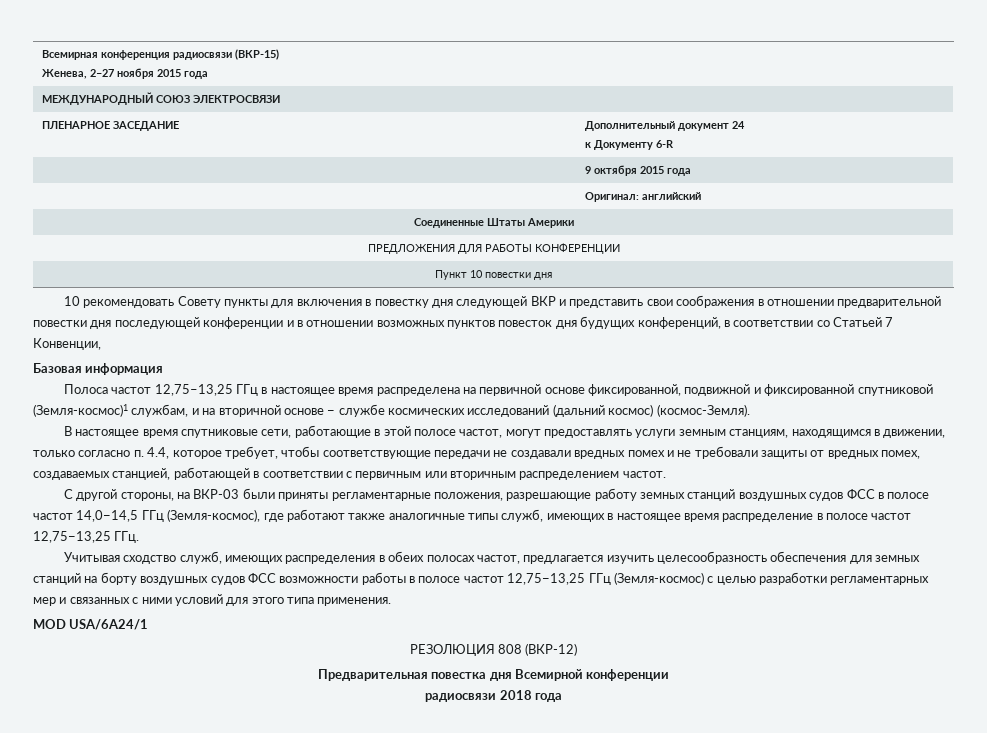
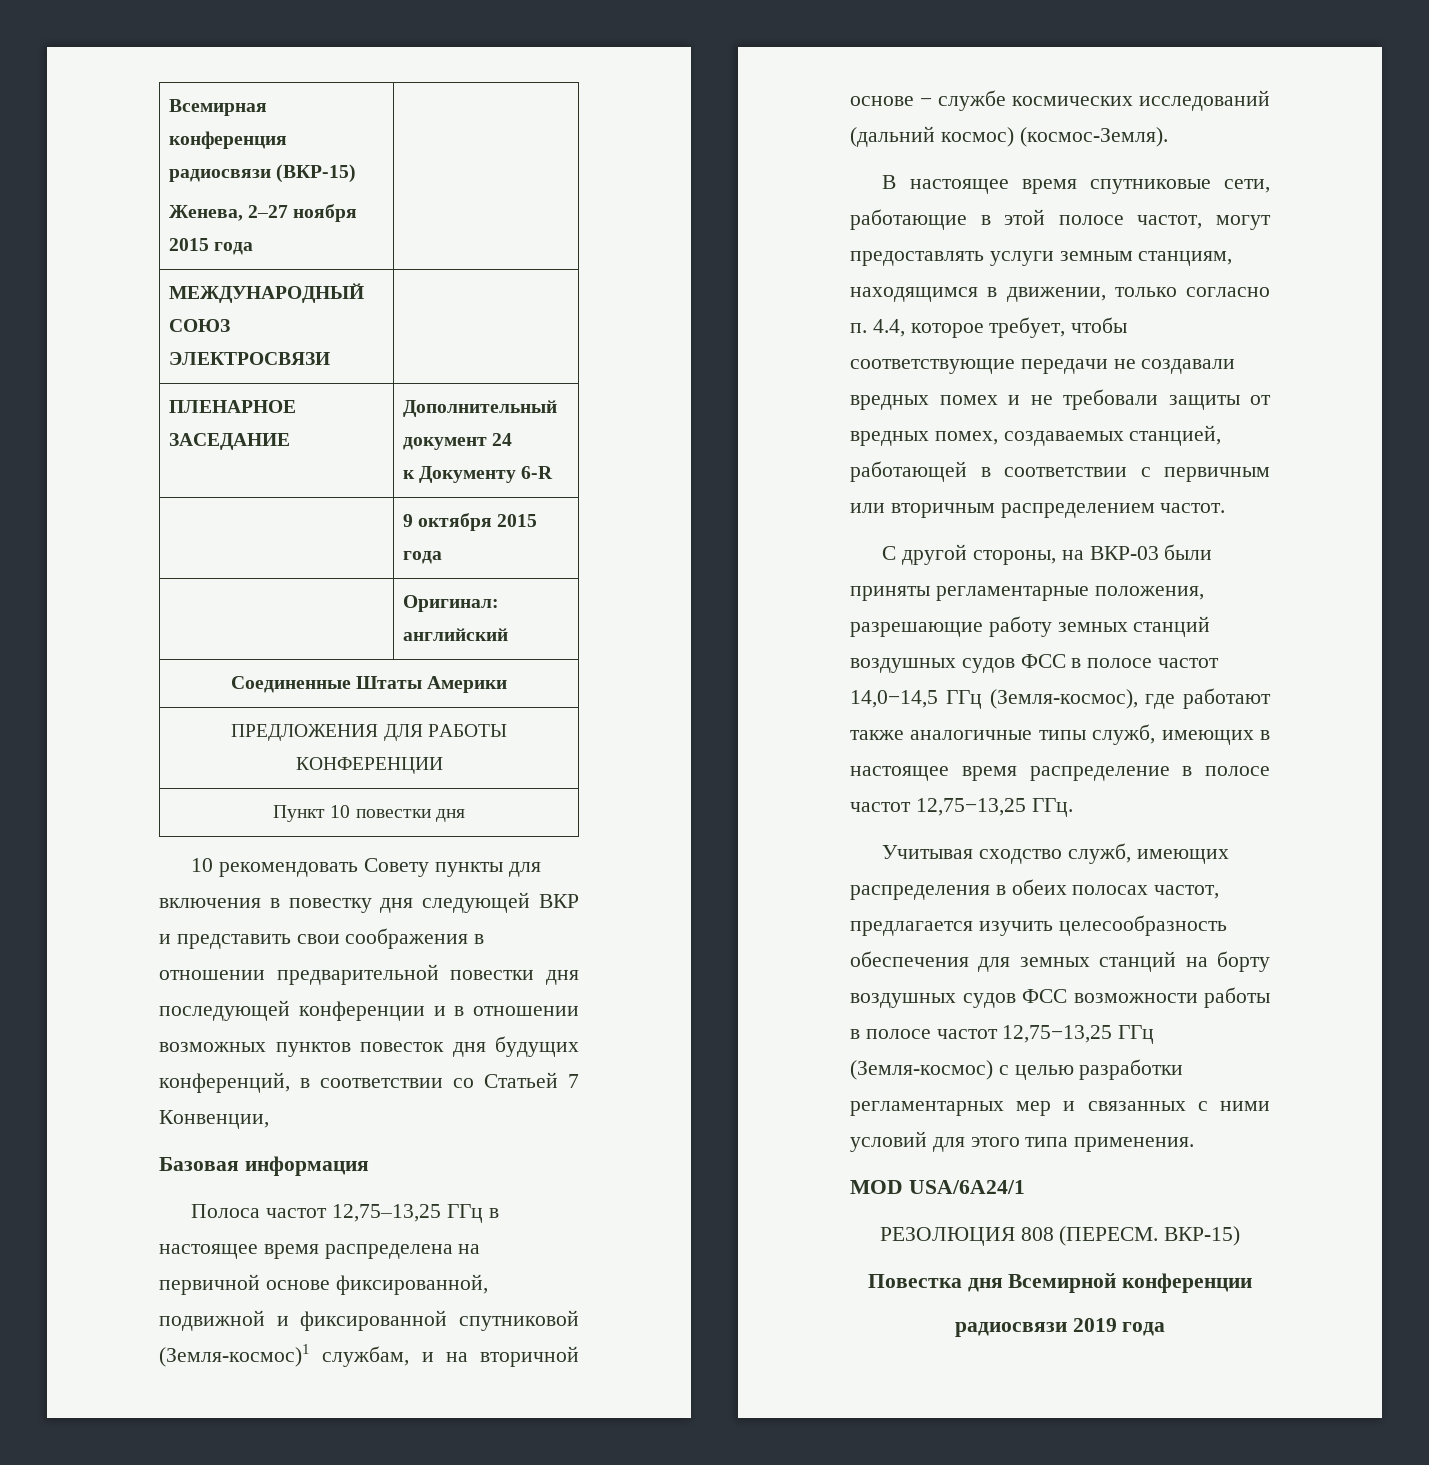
- РЕЗОЛЮЦИЯ 808 (ВКР-12)
- Предварительная повестка дня Всемирной конференции
+ РЕЗОЛЮЦИЯ 808 (ПЕРЕСМ. ВКР-15)
+ Повестка дня Всемирной конференции
- радиосвязи 2018 года
+ радиосвязи 2019 года

